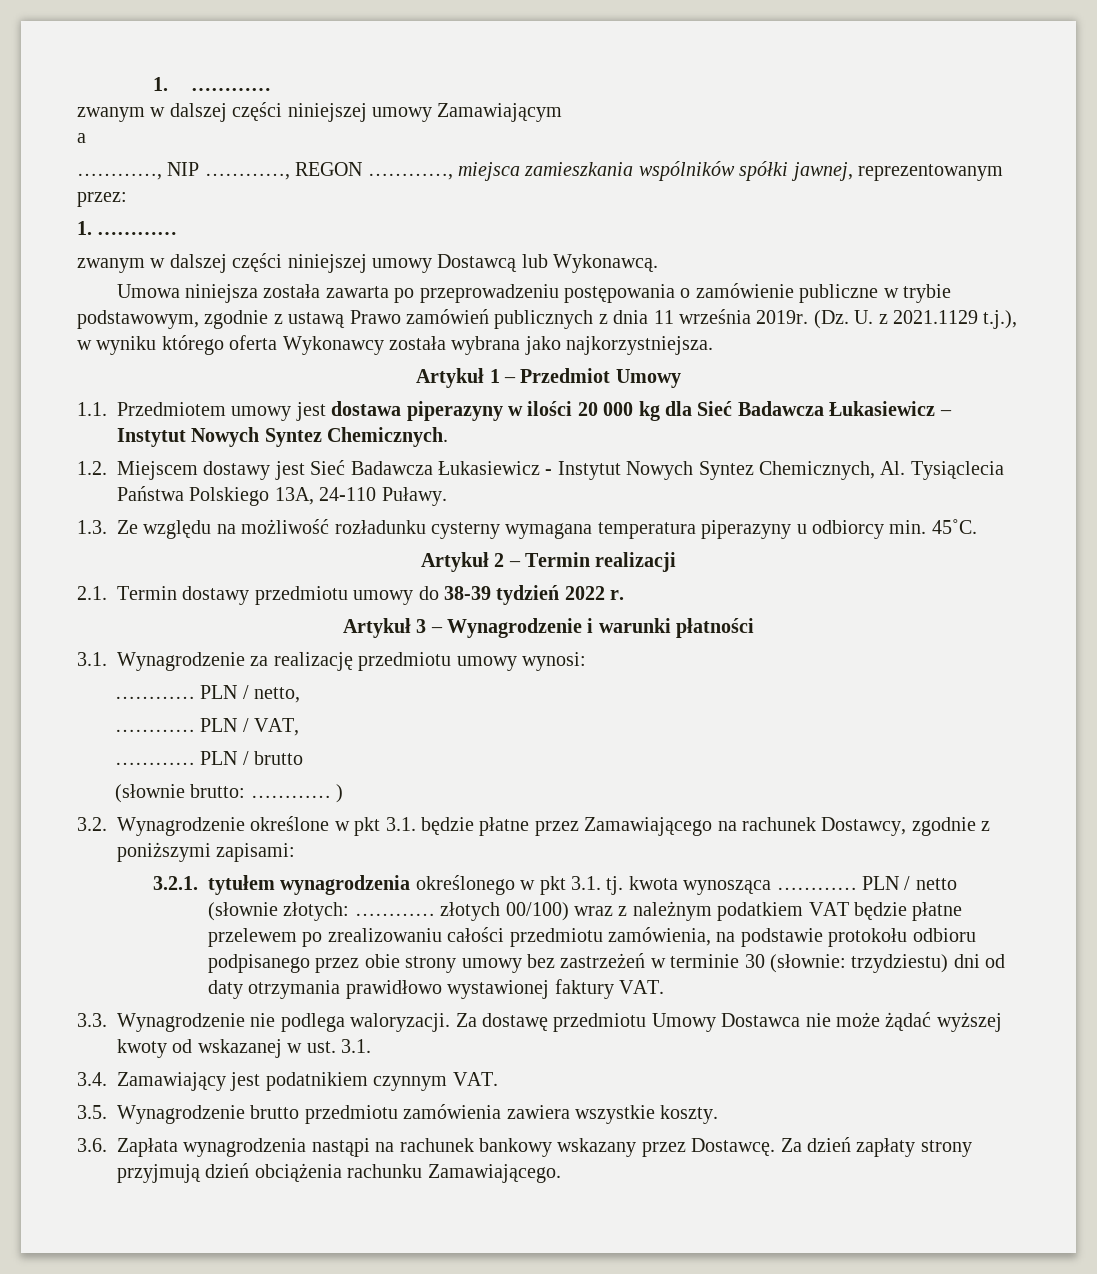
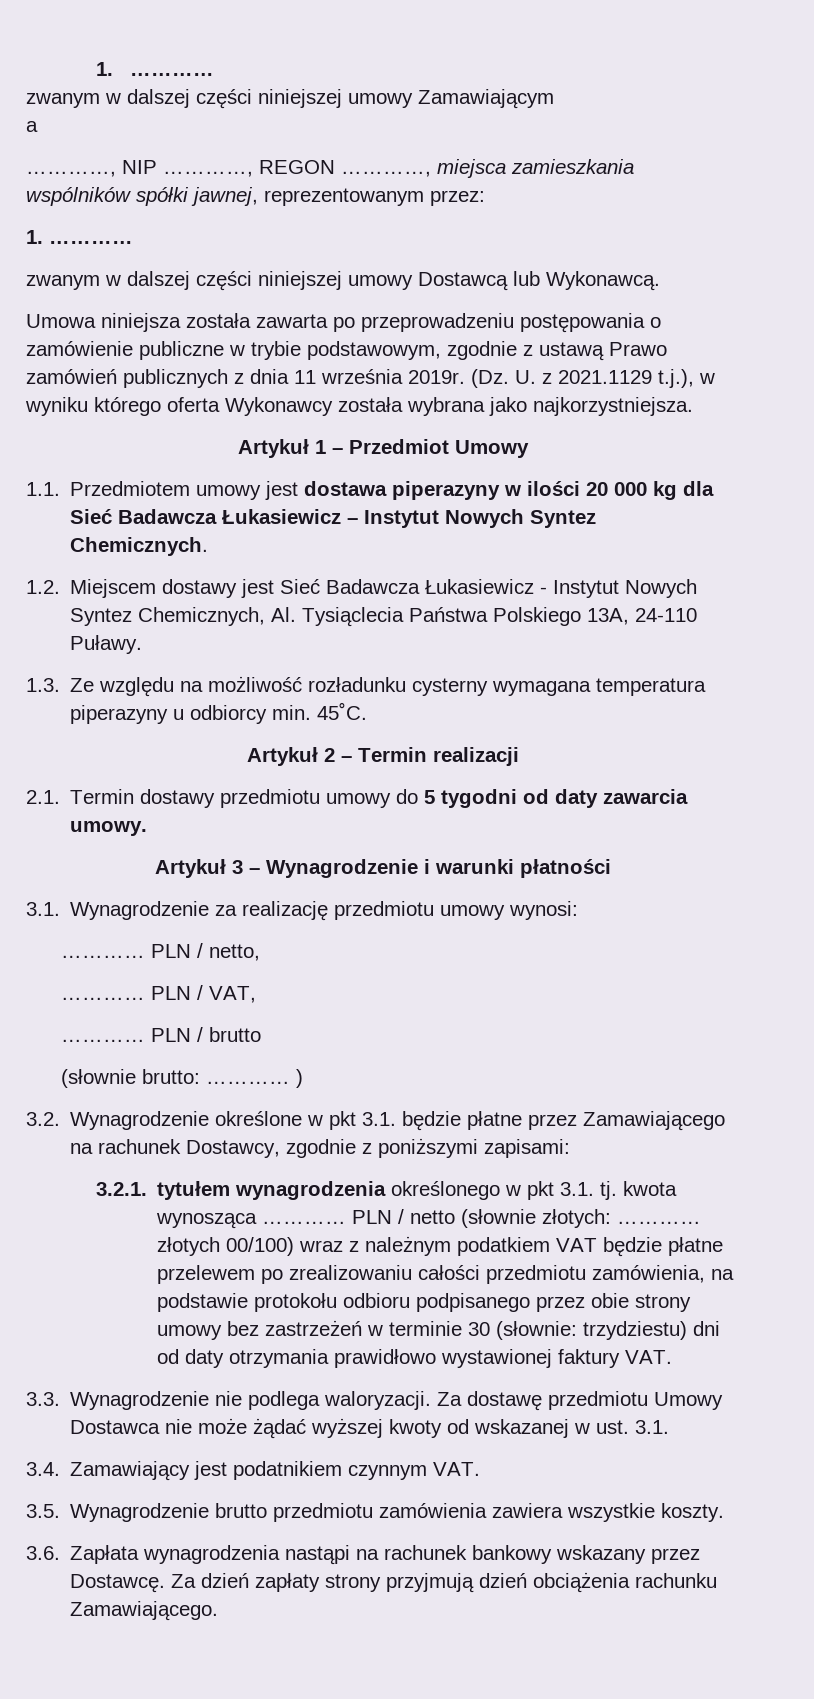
- 2.1. Termin dostawy przedmiotu umowy do 38-39 tydzień 2022 r.
+ 2.1. Termin dostawy przedmiotu umowy do 5 tygodni od daty zawarcia umowy.

